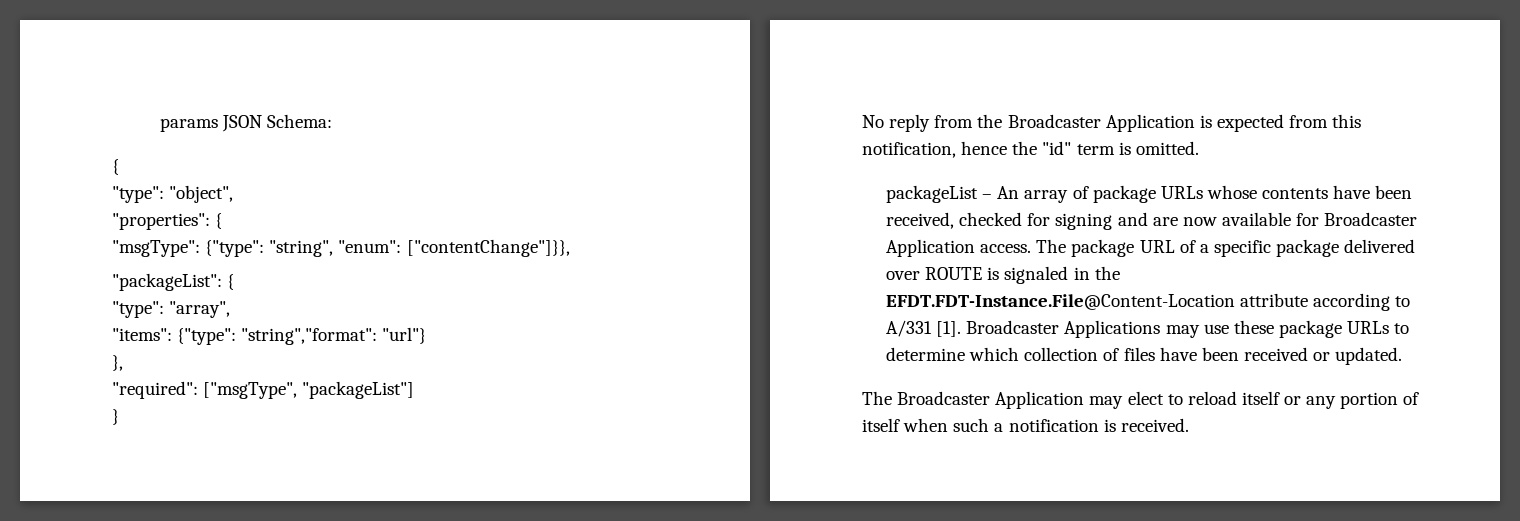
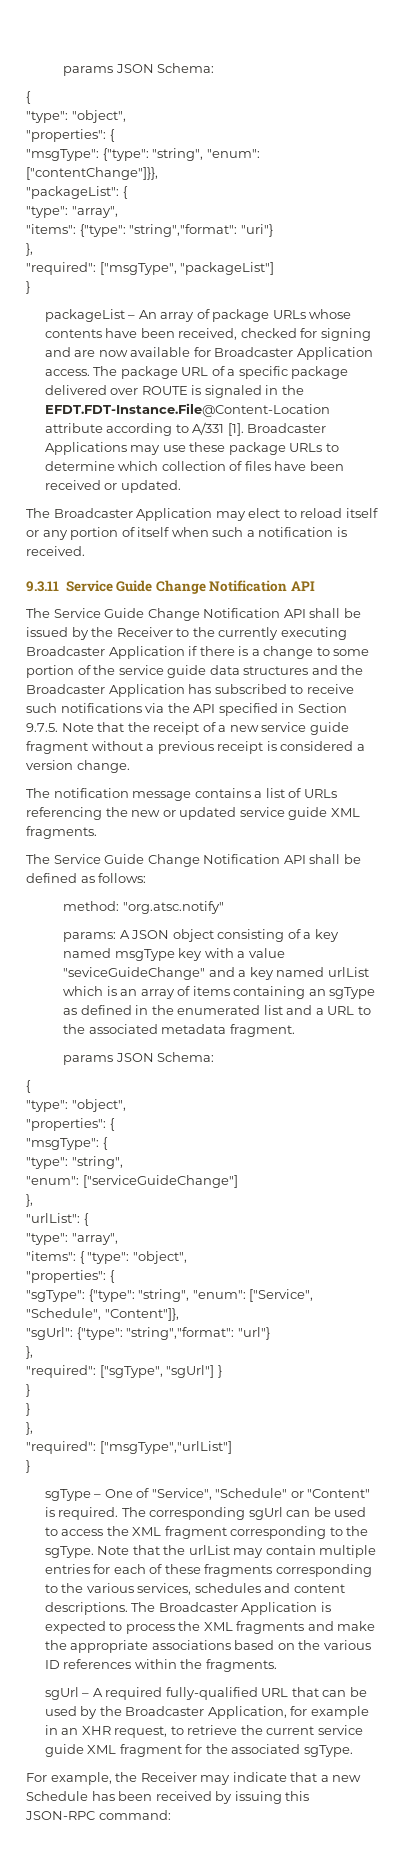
- "items": {"type": "string","format": "url"}
+ "items": {"type": "string","format": "uri"}
- No reply from the Broadcaster Application is expected from this notification, hence the "id" term is omitted.
+ 9.3.11 Service Guide Change Notification API
+ The Service Guide Change Notification API shall be issued by the Receiver to the currently executing Broadcaster Application if there is a change to some portion of the service guide data structures and the Broadcaster Application has subscribed to receive such notifications via the API specified in Section 9.7.5. Note that the receipt of a new service guide fragment without a previous receipt is considered a version change.
+ The notification message contains a list of URLs referencing the new or updated service guide XML fragments.
+ The Service Guide Change Notification API shall be defined as follows:
+ method: "org.atsc.notify"
+ params: A JSON object consisting of a key named msgType key with a value "seviceGuideChange" and a key named urlList which is an array of items containing an sgType as defined in the enumerated list and a URL to the associated metadata fragment.
+ params JSON Schema:
+ {
+ "type": "object",
+ "properties": {
+ "msgType": {
+ "type": "string",
+ "enum": ["serviceGuideChange"]
+ },
+ "urlList": {
+ "type": "array",
+ "items": { "type": "object",
+ "properties": {
+ "sgType": {"type": "string", "enum": ["Service", "Schedule", "Content"]},
+ "sgUrl": {"type": "string","format": "url"}
+ },
+ "required": ["sgType", "sgUrl"] }
+ }
+ }
+ },
+ "required": ["msgType","urlList"]
+ }
+ sgType – One of "Service", "Schedule" or "Content" is required. The corresponding sgUrl can be used to access the XML fragment corresponding to the sgType. Note that the urlList may contain multiple entries for each of these fragments corresponding to the various services, schedules and content descriptions. The Broadcaster Application is expected to process the XML fragments and make the appropriate associations based on the various ID references within the fragments.
+ sgUrl – A required fully-qualified URL that can be used by the Broadcaster Application, for example in an XHR request, to retrieve the current service guide XML fragment for the associated sgType.
+ For example, the Receiver may indicate that a new Schedule has been received by issuing this JSON-RPC command:

